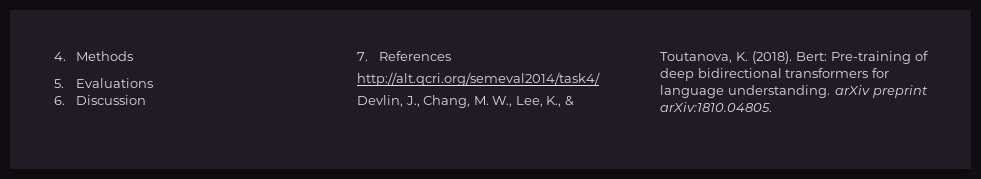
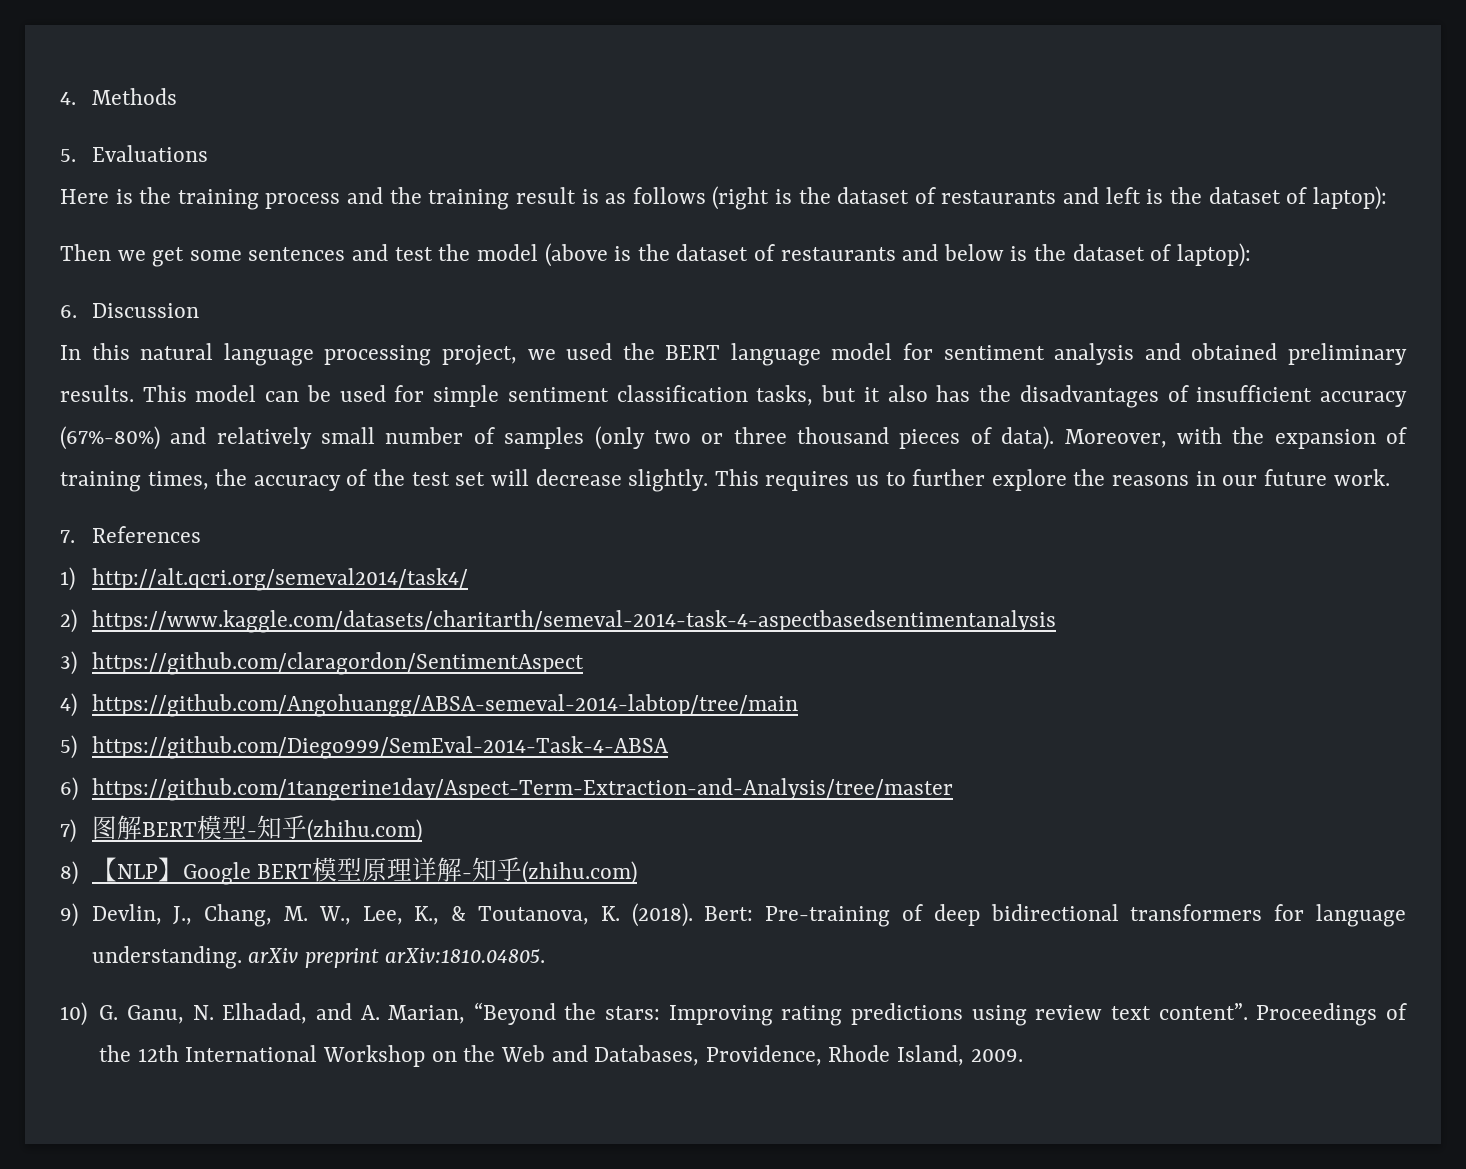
+ Here is the training process and the training result is as follows (right is the dataset of restaurants and left is the dataset of laptop):
+ Then we get some sentences and test the model (above is the dataset of restaurants and below is the dataset of laptop):
  6. Discussion
+ In this natural language processing project, we used the BERT language model for sentiment analysis and obtained preliminary results. This model can be used for simple sentiment classification tasks, but it also has the disadvantages of insufficient accuracy (67%-80%) and relatively small number of samples (only two or three thousand pieces of data). Moreover, with the expansion of training times, the accuracy of the test set will decrease slightly. This requires us to further explore the reasons in our future work.
- http://alt.qcri.org/semeval2014/task4/
+ 1) http://alt.qcri.org/semeval2014/task4/
- Devlin, J., Chang, M. W., Lee, K., & Toutanova, K. (2018).
+ 2) https://www.kaggle.com/datasets/charitarth/semeval-2014-task-4-aspectbasedsentimentanalysis
+ 3) https://github.com/claragordon/SentimentAspect
+ 4) https://github.com/Angohuangg/ABSA-semeval-2014-labtop/tree/main
+ 5) https://github.com/Diego999/SemEval-2014-Task-4-ABSA
+ 6) https://github.com/1tangerine1day/Aspect-Term-Extraction-and-Analysis/tree/master
+ 7)图解BERT模型-知乎(zhihu.com)
+ 8)【NLP】Google BERT模型原理详解-知乎(zhihu.com)
+ 9) Devlin, J., Chang, M. W., Lee, K., & Toutanova, K. (2018).
+ 10) G. Ganu, N. Elhadad, and A. Marian, “Beyond the stars: Improving rating predictions using review text content”. Proceedings of the 12th International Workshop on the Web and Databases, Providence, Rhode Island, 2009.

